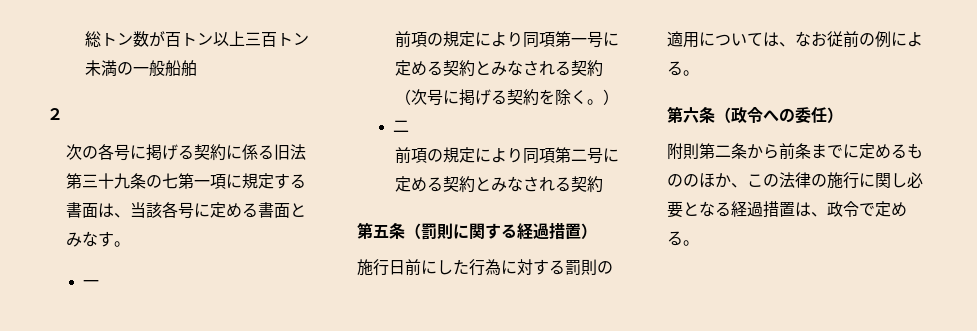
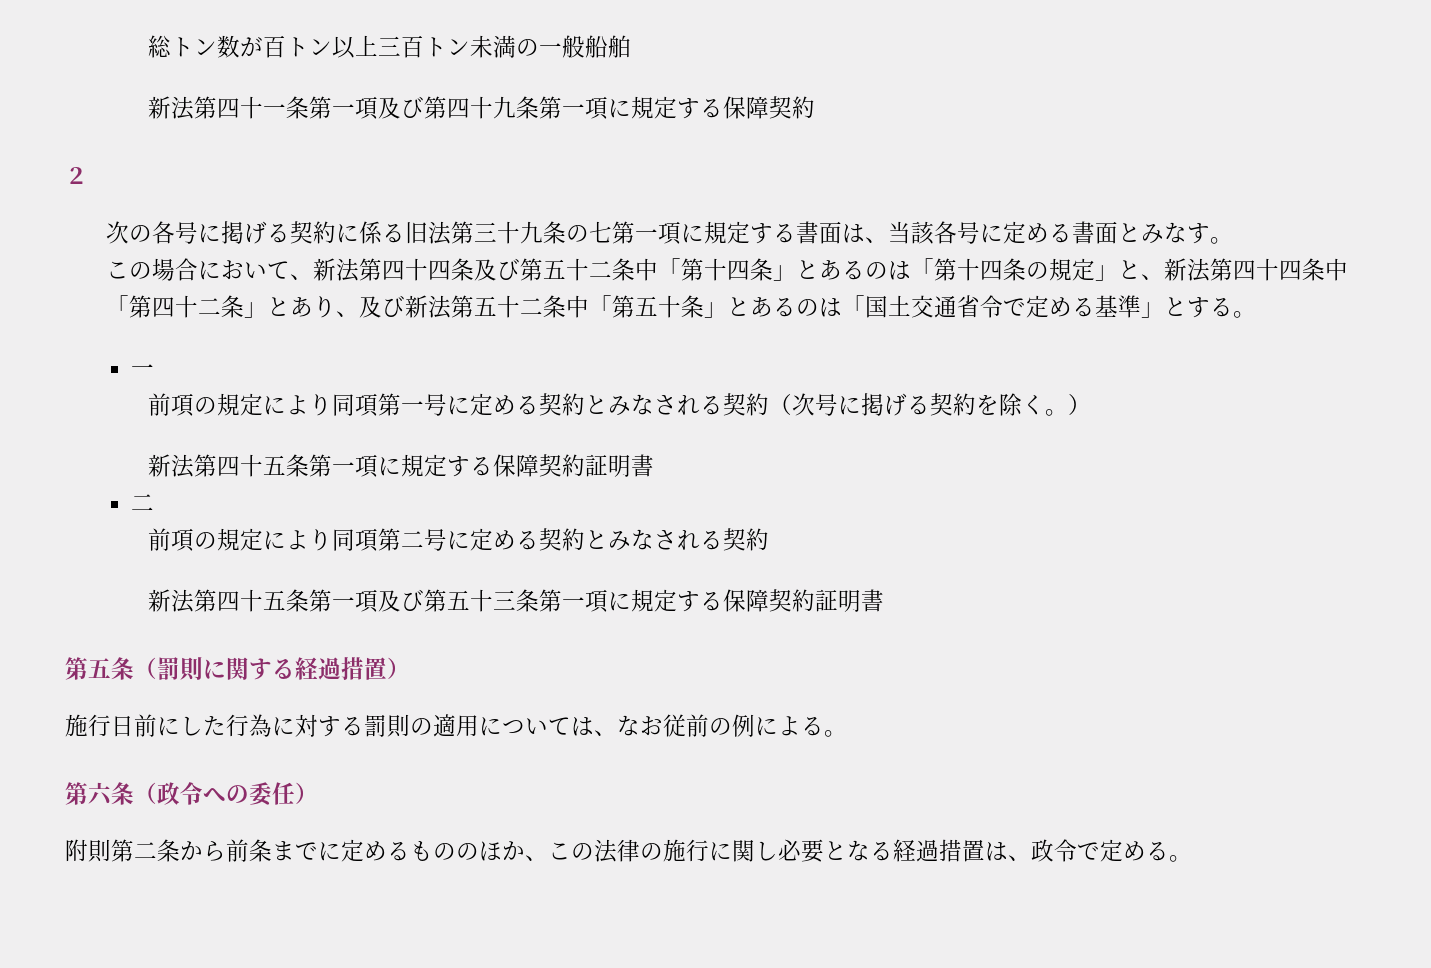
+ 新法第四十一条第一項及び第四十九条第一項に規定する保障契約
+ この場合において、新法第四十四条及び第五十二条中「第十四条」とあるのは「第十四条の規定」と、新法第四十四条中「第四十二条」とあり、及び新法第五十二条中「第五十条」とあるのは「国土交通省令で定める基準」とする。
+ 新法第四十五条第一項に規定する保障契約証明書
+ 新法第四十五条第一項及び第五十三条第一項に規定する保障契約証明書

